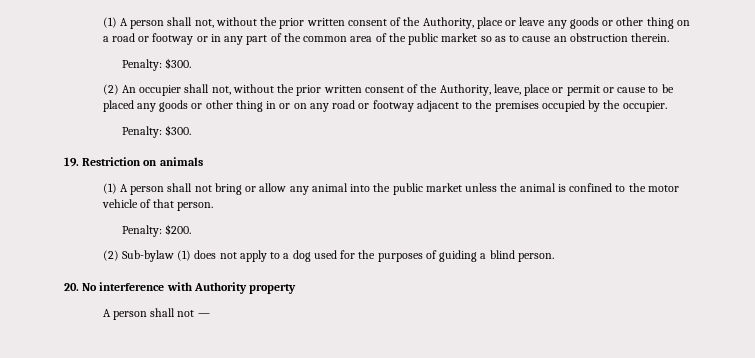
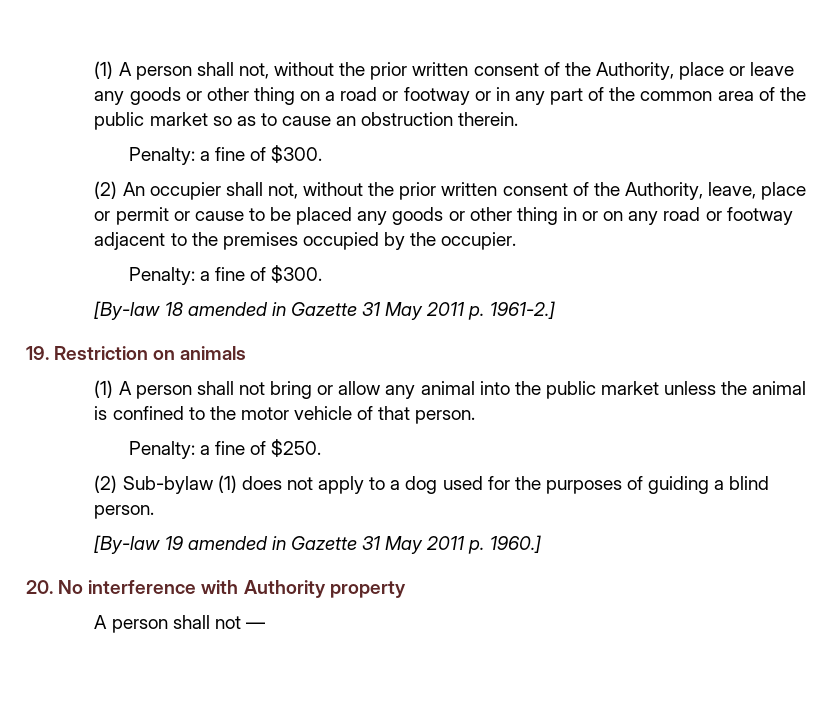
  (1) A person shall not, without the prior written consent of the Authority, place or leave any goods or other thing on a road or footway or in any part of the common area of the public market so as to cause an obstruction therein.
- Penalty: $300.
+ Penalty: a fine of $300.
  (2) An occupier shall not, without the prior written consent of the Authority, leave, place or permit or cause to be placed any goods or other thing in or on any road or footway adjacent to the premises occupied by the occupier.
- Penalty: $300.
+ Penalty: a fine of $300.
+ [By-law 18 amended in Gazette 31 May 2011 p. 1961-2.]
- Penalty: $200.
+ Penalty: a fine of $250.
+ [By-law 19 amended in Gazette 31 May 2011 p. 1960.]

